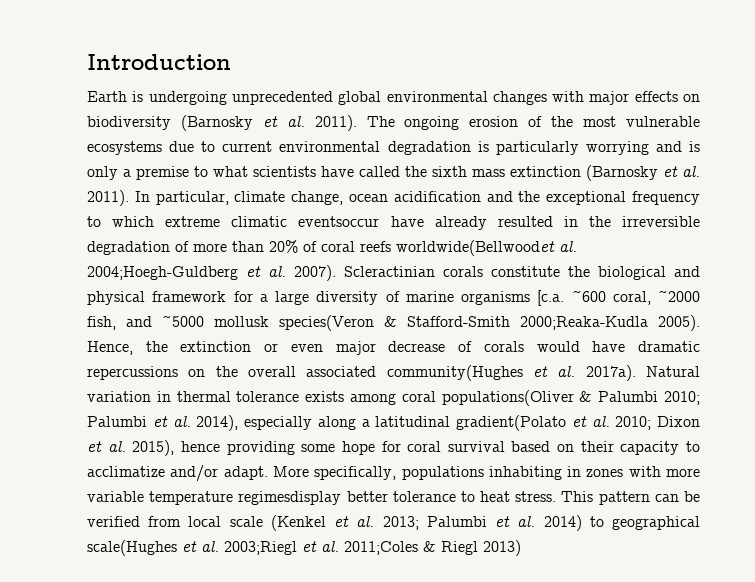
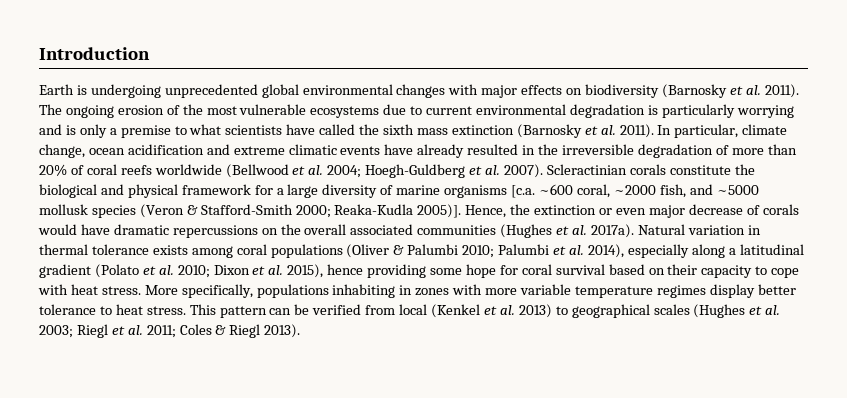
- In particular, climate change, ocean acidification and the exceptional frequency to which extreme climatic eventsoccur have already resulted in the irreversible degradation of more than 20% of coral reefs worldwide(Bellwoodet al. 2004;Hoegh-Guldberg et al. 2007).
+ In particular, climate change, ocean acidification and extreme climatic events have already resulted in the irreversible degradation of more than 20% of coral reefs worldwide (Bellwood et al. 2004; Hoegh-Guldberg et al. 2007).
- Scleractinian corals constitute the biological and physical framework for a large diversity of marine organisms [c.a. ~600 coral, ~2000 fish, and ~5000 mollusk species(Veron & Stafford-Smith 2000;Reaka-Kudla 2005).
+ Scleractinian corals constitute the biological and physical framework for a large diversity of marine organisms [c.a. ~600 coral, ~2000 fish, and ~5000 mollusk species (Veron & Stafford-Smith 2000; Reaka-Kudla 2005)].
- Hence, the extinction or even major decrease of corals would have dramatic repercussions on the overall associated community(Hughes et al. 2017a).
+ Hence, the extinction or even major decrease of corals would have dramatic repercussions on the overall associated communities (Hughes et al. 2017a).
- Natural variation in thermal tolerance exists among coral populations(Oliver & Palumbi 2010; Palumbi et al. 2014), especially along a latitudinal gradient(Polato et al. 2010; Dixon et al. 2015), hence providing some hope for coral survival based on their capacity to acclimatize and/or adapt.
+ Natural variation in thermal tolerance exists among coral populations (Oliver & Palumbi 2010; Palumbi et al. 2014), especially along a latitudinal gradient (Polato et al. 2010; Dixon et al. 2015), hence providing some hope for coral survival based on their capacity to cope with heat stress.
- More specifically, populations inhabiting in zones with more variable temperature regimesdisplay better tolerance to heat stress.
+ More specifically, populations inhabiting in zones with more variable temperature regimes display better tolerance to heat stress.
- This pattern can be verified from local scale (Kenkel et al. 2013; Palumbi et al. 2014) to geographical scale(Hughes et al. 2003;Riegl et al. 2011;Coles & Riegl 2013)
+ This pattern can be verified from local (Kenkel et al. 2013) to geographical scales (Hughes et al. 2003; Riegl et al. 2011; Coles & Riegl 2013).

